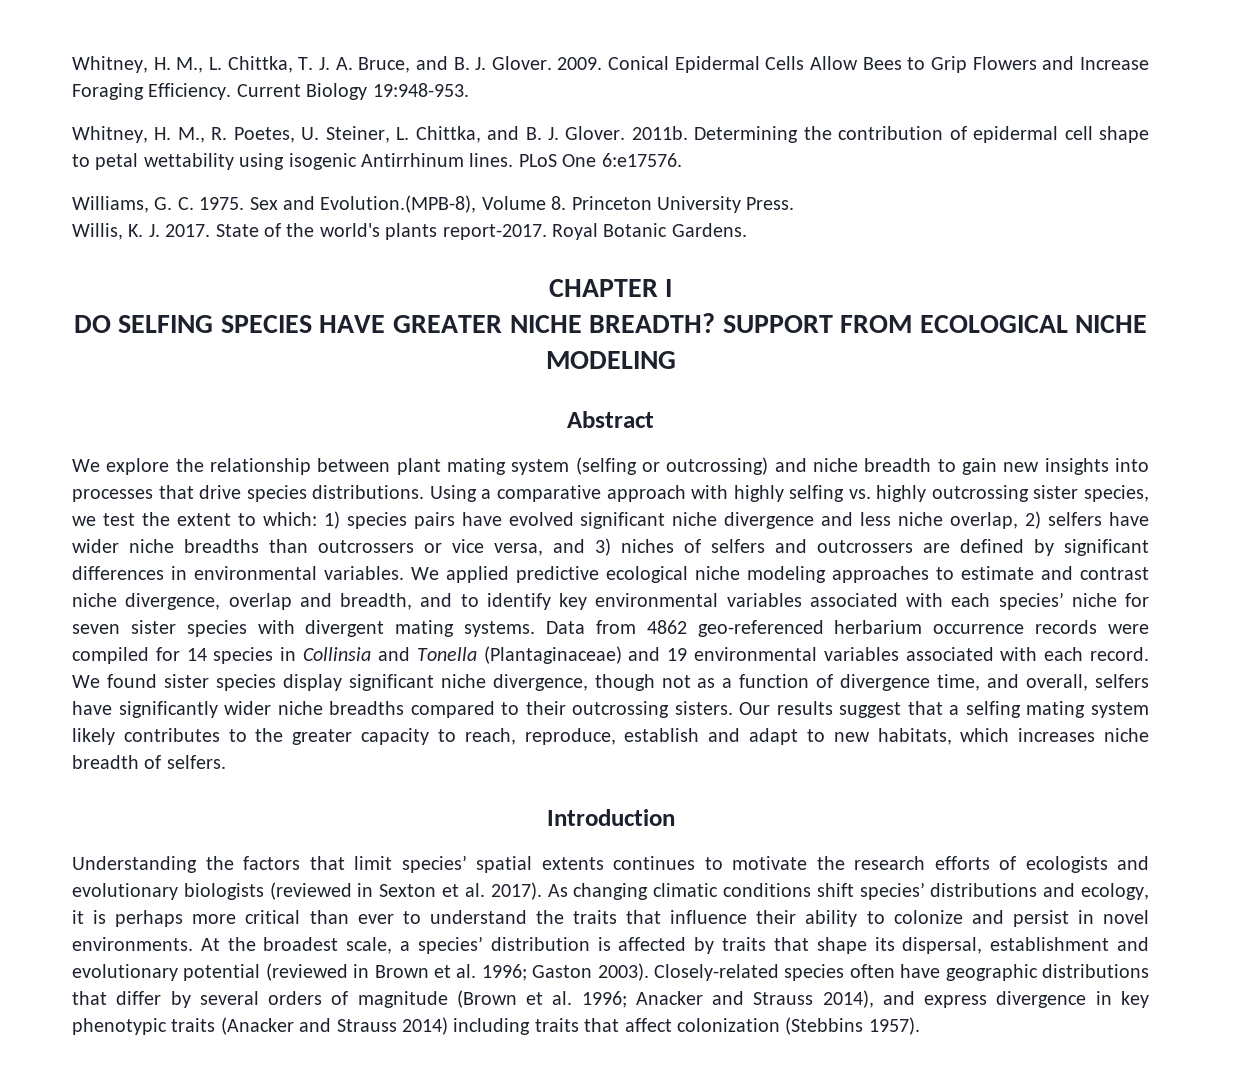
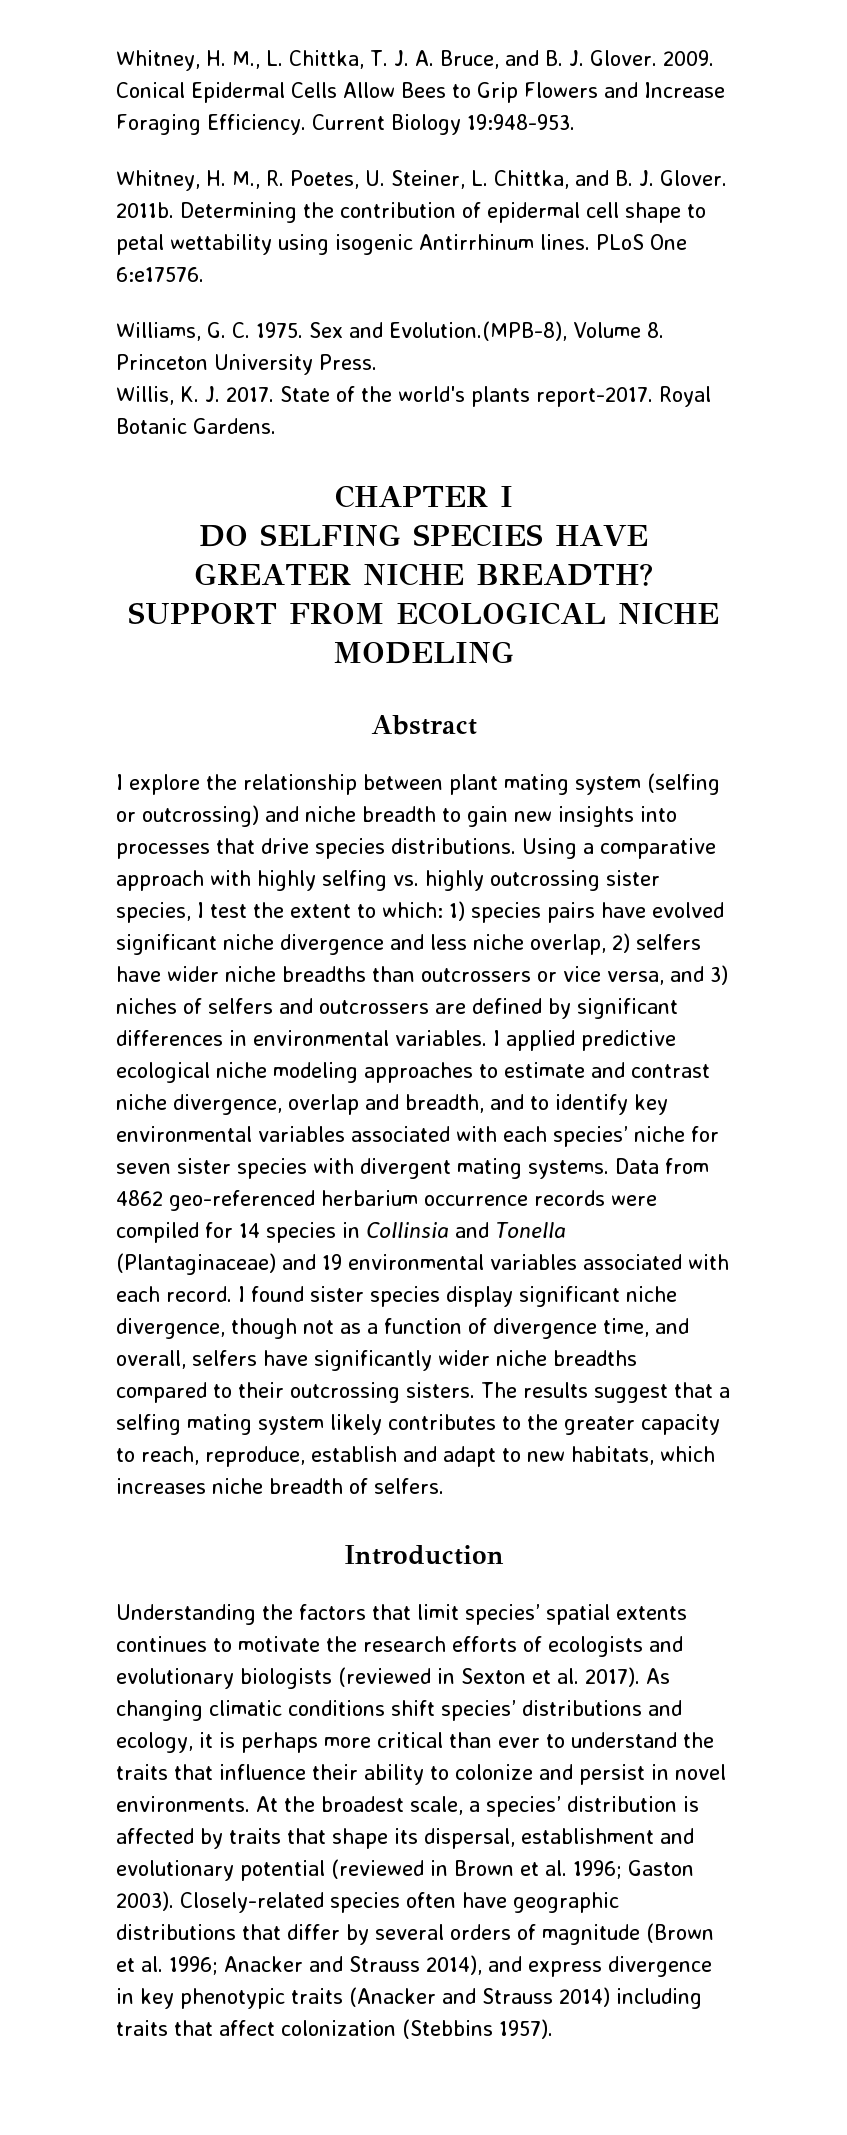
- We explore the relationship between plant mating system (selfing or outcrossing) and niche breadth to gain new insights into processes that drive species distributions.
+ I explore the relationship between plant mating system (selfing or outcrossing) and niche breadth to gain new insights into processes that drive species distributions.
- Using a comparative approach with highly selfing vs. highly outcrossing sister species, we test the extent to which: 1) species pairs have evolved significant niche divergence and less niche overlap, 2) selfers have wider niche breadths than outcrossers or vice versa, and 3) niches of selfers and outcrossers are defined by significant differences in environmental variables.
+ Using a comparative approach with highly selfing vs. highly outcrossing sister species, I test the extent to which: 1) species pairs have evolved significant niche divergence and less niche overlap, 2) selfers have wider niche breadths than outcrossers or vice versa, and 3) niches of selfers and outcrossers are defined by significant differences in environmental variables.
- We applied predictive ecological niche modeling approaches to estimate and contrast niche divergence, overlap and breadth, and to identify key environmental variables associated with each species’ niche for seven sister species with divergent mating systems.
+ I applied predictive ecological niche modeling approaches to estimate and contrast niche divergence, overlap and breadth, and to identify key environmental variables associated with each species’ niche for seven sister species with divergent mating systems.
- We found sister species display significant niche divergence, though not as a function of divergence time, and overall, selfers have significantly wider niche breadths compared to their outcrossing sisters.
+ I found sister species display significant niche divergence, though not as a function of divergence time, and overall, selfers have significantly wider niche breadths compared to their outcrossing sisters.
- Our results suggest that a selfing mating system likely contributes to the greater capacity to reach, reproduce, establish and adapt to new habitats, which increases niche breadth of selfers.
+ The results suggest that a selfing mating system likely contributes to the greater capacity to reach, reproduce, establish and adapt to new habitats, which increases niche breadth of selfers.

